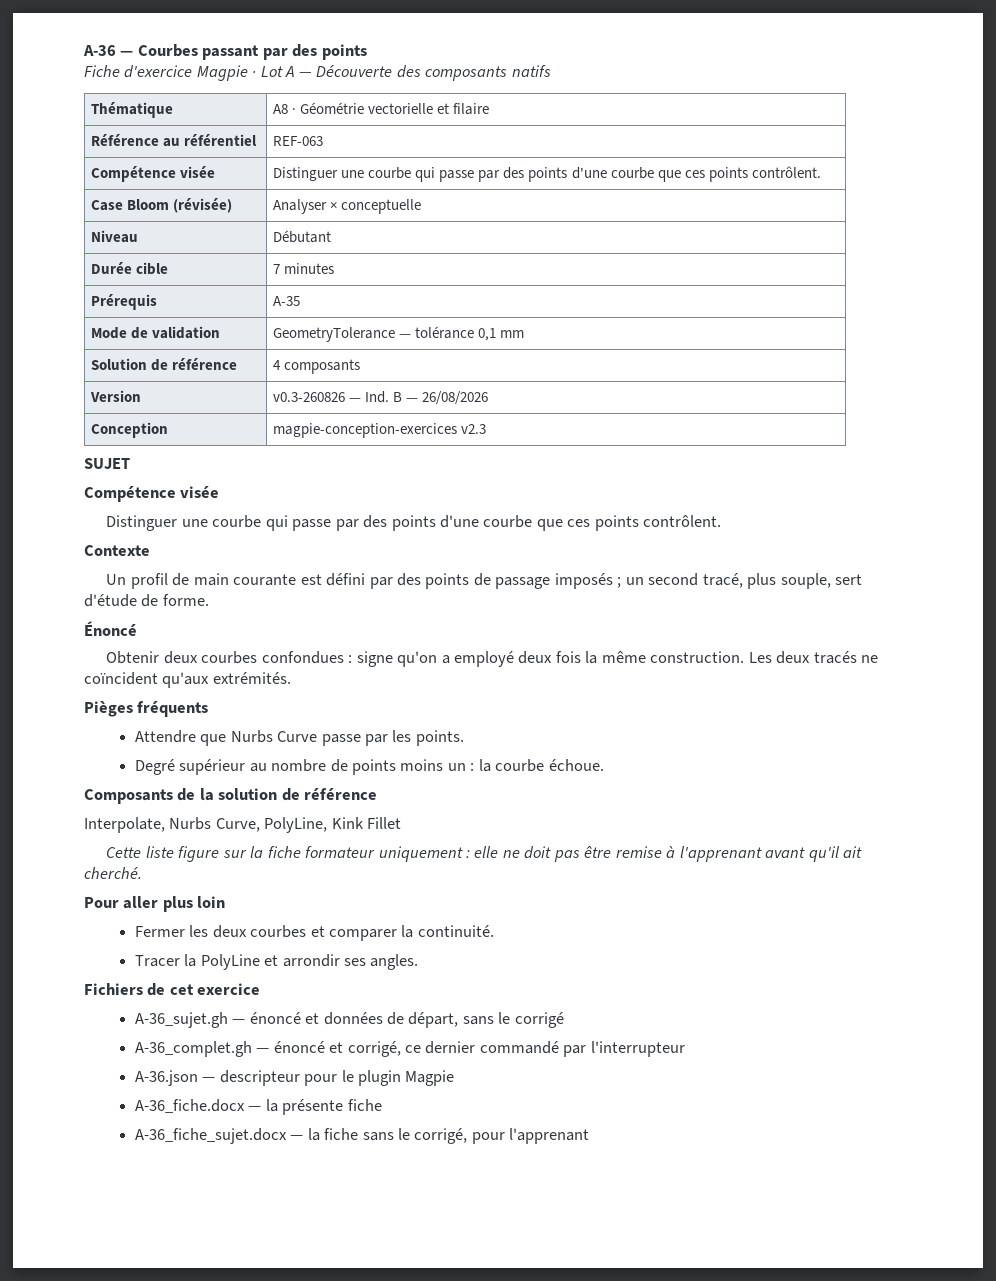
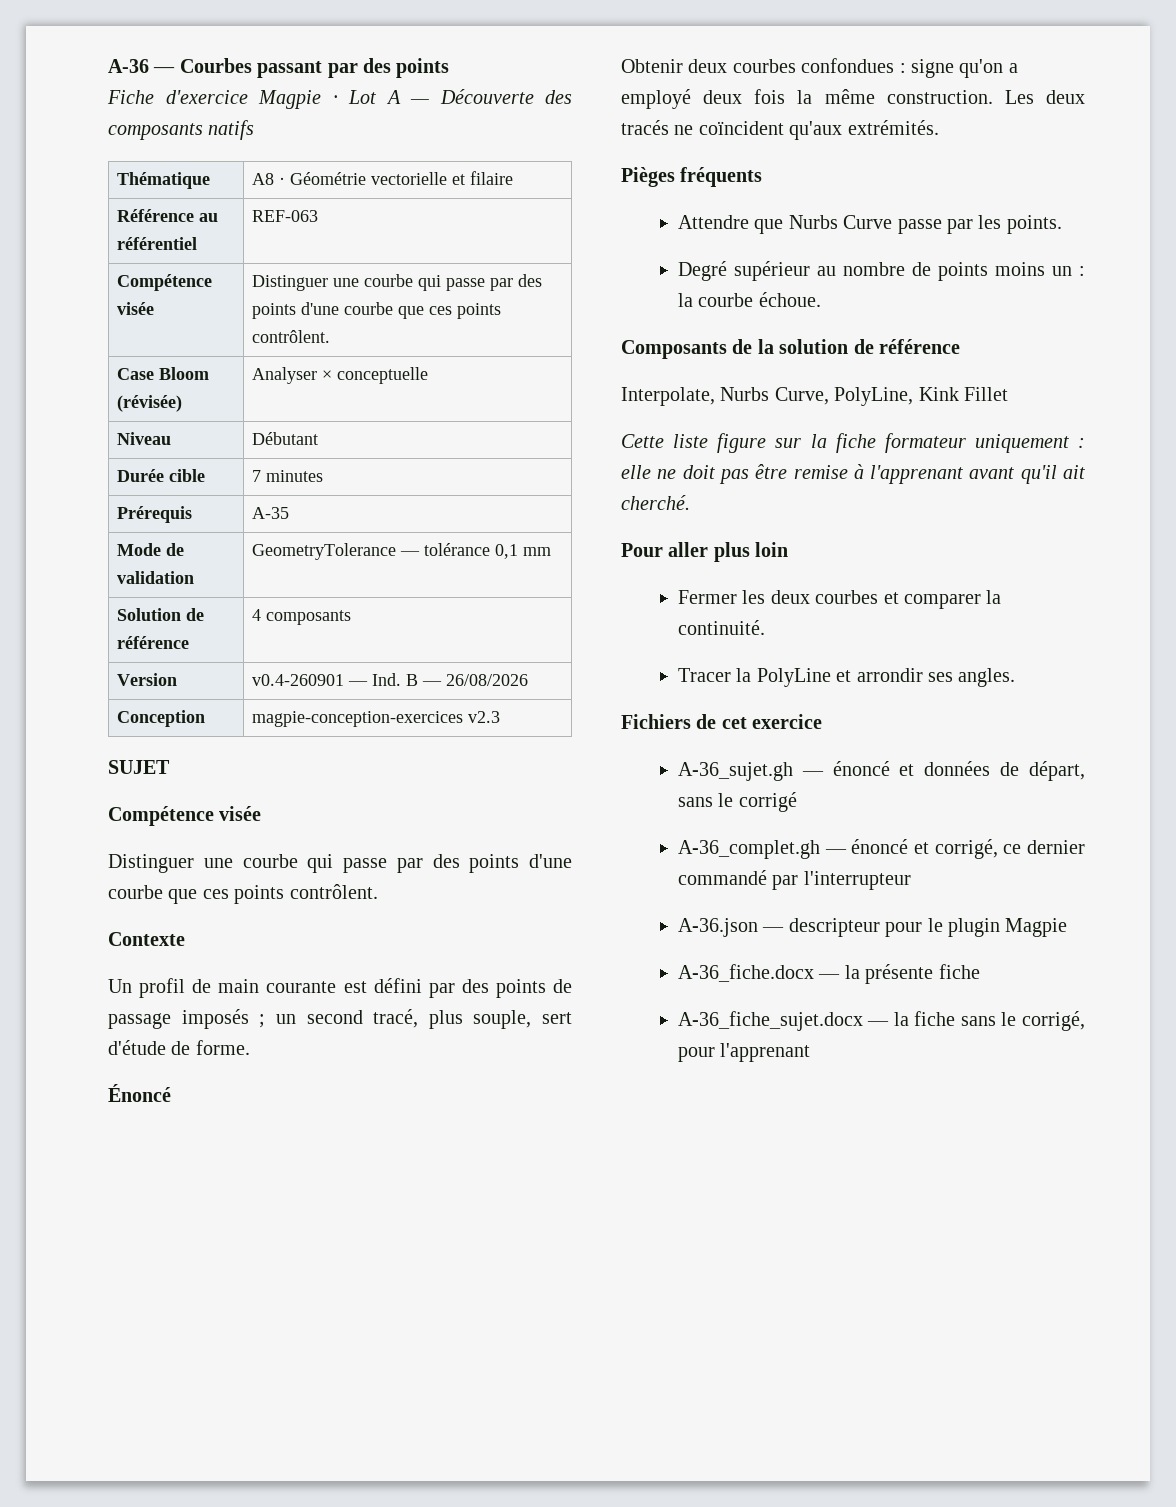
- Version | v0.3-260826 — Ind. B — 26/08/2026
+ Version | v0.4-260901 — Ind. B — 26/08/2026

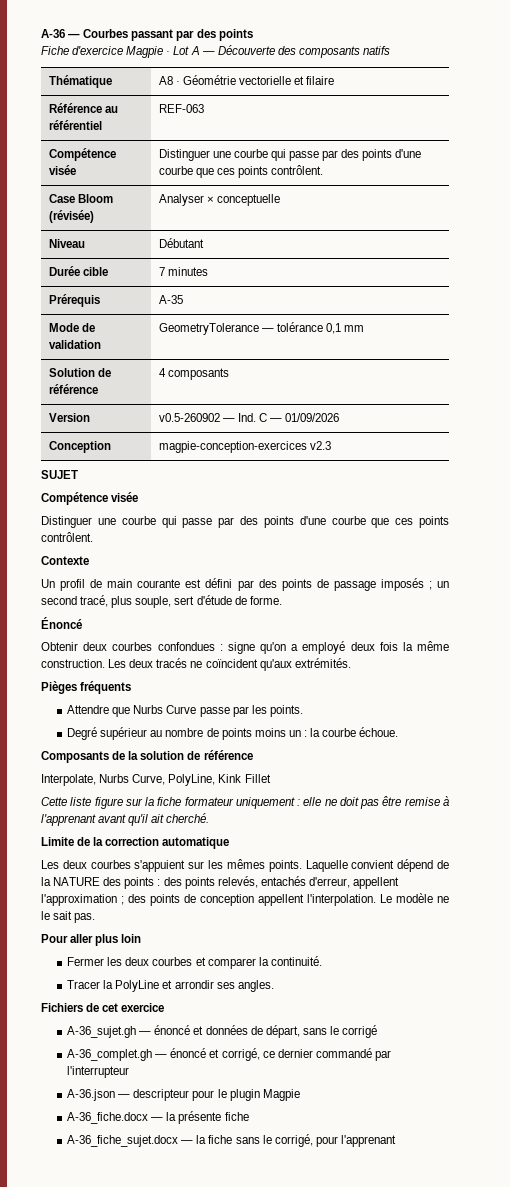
- Version | v0.4-260901 — Ind. B — 26/08/2026
+ Version | v0.5-260902 — Ind. C — 01/09/2026
+ Limite de la correction automatique
+ Les deux courbes s'appuient sur les mêmes points. Laquelle convient dépend de la NATURE des points : des points relevés, entachés d'erreur, appellent l'approximation ; des points de conception appellent l'interpolation. Le modèle ne le sait pas.

